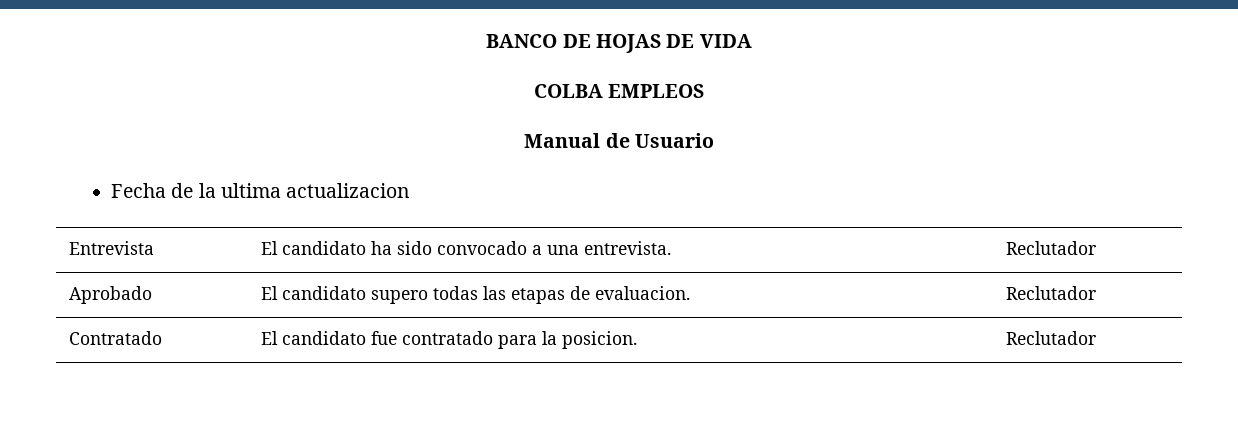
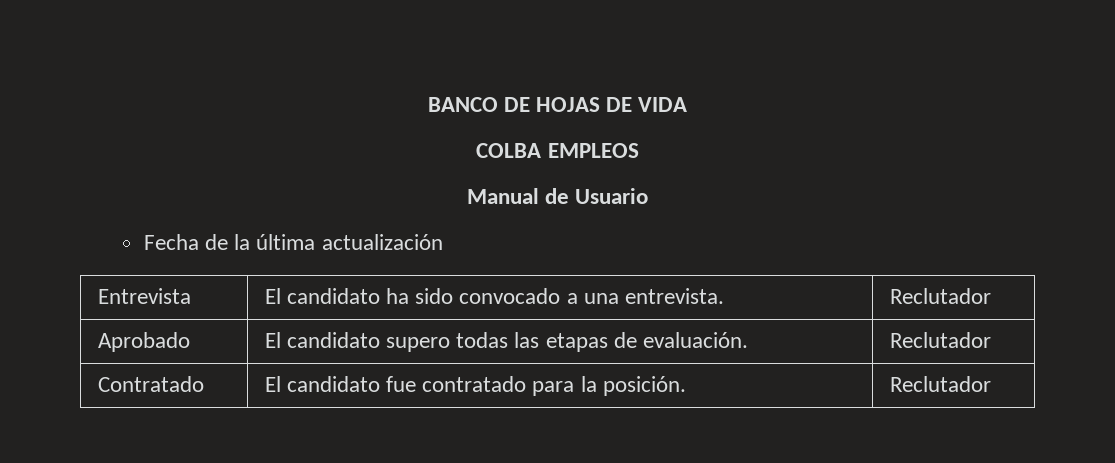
- Fecha de la ultima actualizacion
+ Fecha de la última actualización
- Aprobado | El candidato supero todas las etapas de evaluacion. | Reclutador
+ Aprobado | El candidato supero todas las etapas de evaluación. | Reclutador
- Contratado | El candidato fue contratado para la posicion. | Reclutador
+ Contratado | El candidato fue contratado para la posición. | Reclutador

